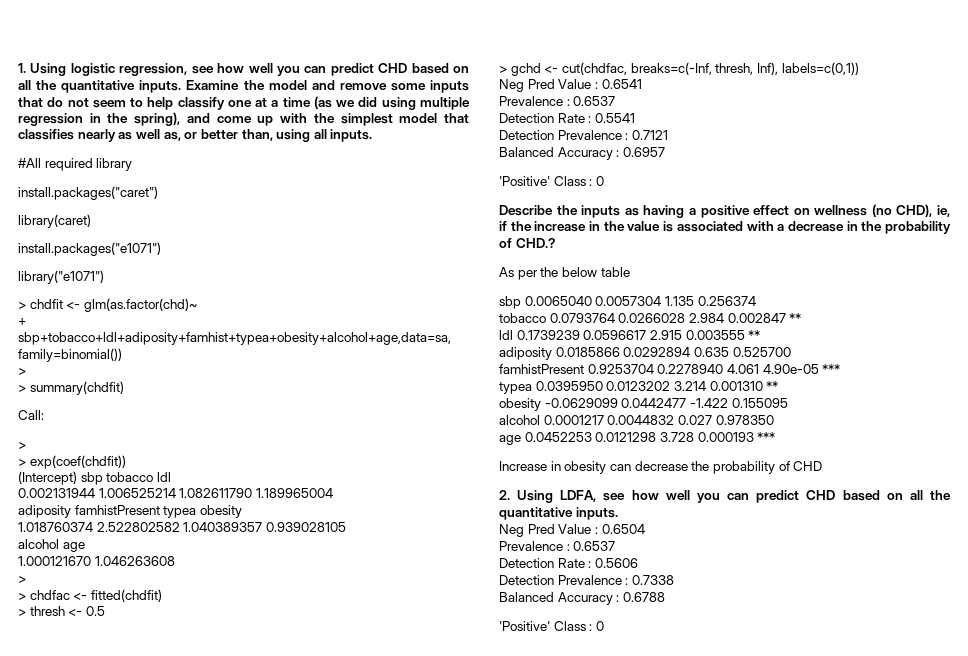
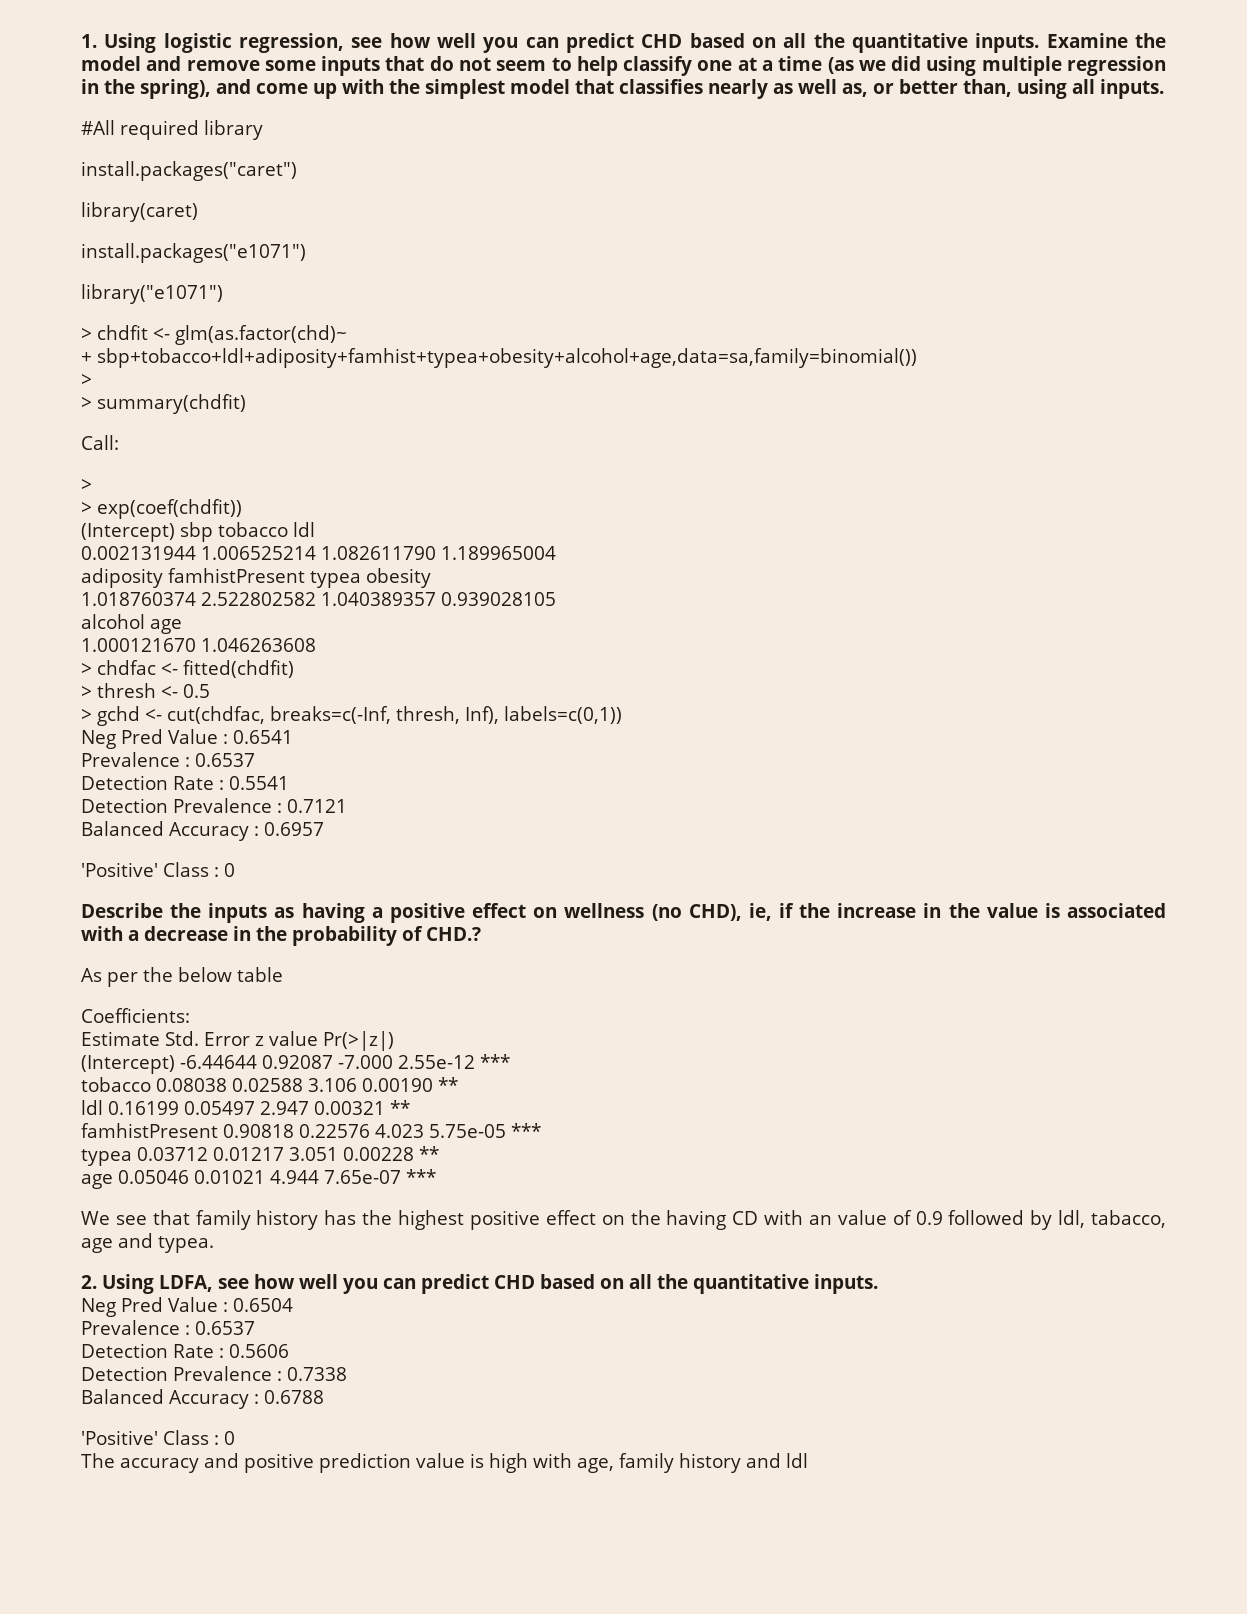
  1.000121670 1.046263608
- >
- sbp 0.0065040 0.0057304 1.135 0.256374
- tobacco 0.0793764 0.0266028 2.984 0.002847 **
- ldl 0.1739239 0.0596617 2.915 0.003555 **
- adiposity 0.0185866 0.0292894 0.635 0.525700
- famhistPresent 0.9253704 0.2278940 4.061 4.90e-05 ***
- typea 0.0395950 0.0123202 3.214 0.001310 **
- obesity -0.0629099 0.0442477 -1.422 0.155095
- alcohol 0.0001217 0.0044832 0.027 0.978350
- age 0.0452253 0.0121298 3.728 0.000193 ***
- Increase in obesity can decrease the probability of CHD
+ Coefficients:
+ Estimate Std. Error z value Pr(>|z|)
+ (Intercept) -6.44644 0.92087 -7.000 2.55e-12 ***
+ tobacco 0.08038 0.02588 3.106 0.00190 **
+ ldl 0.16199 0.05497 2.947 0.00321 **
+ famhistPresent 0.90818 0.22576 4.023 5.75e-05 ***
+ typea 0.03712 0.01217 3.051 0.00228 **
+ age 0.05046 0.01021 4.944 7.65e-07 ***
+ We see that family history has the highest positive effect on the having CD with an value of 0.9 followed by ldl, tabacco, age and typea.
+ The accuracy and positive prediction value is high with age, family history and ldl

